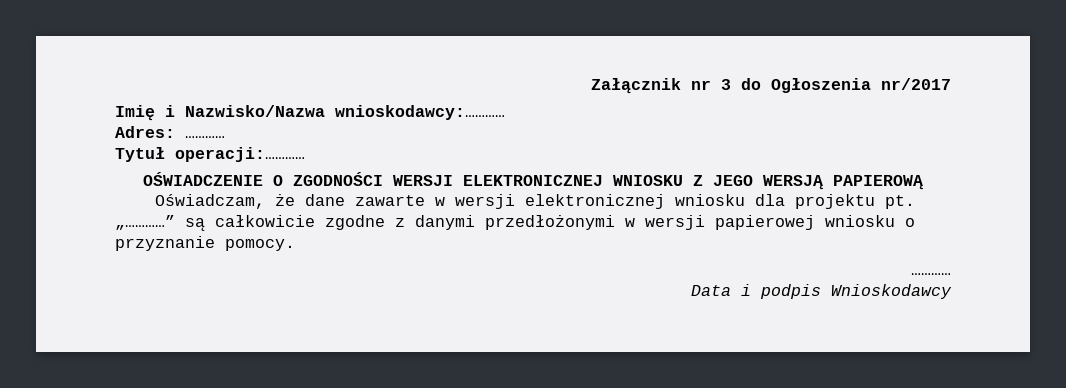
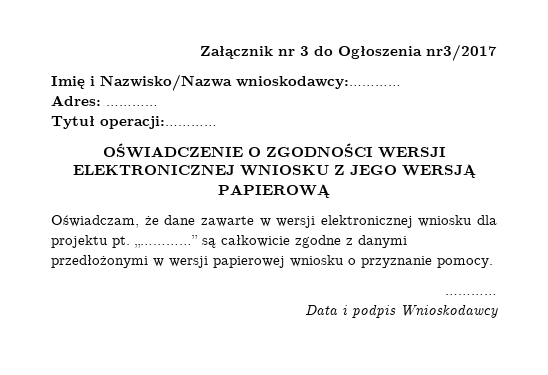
- Załącznik nr 3 do Ogłoszenia nr/2017
+ Załącznik nr 3 do Ogłoszenia nr3/2017

